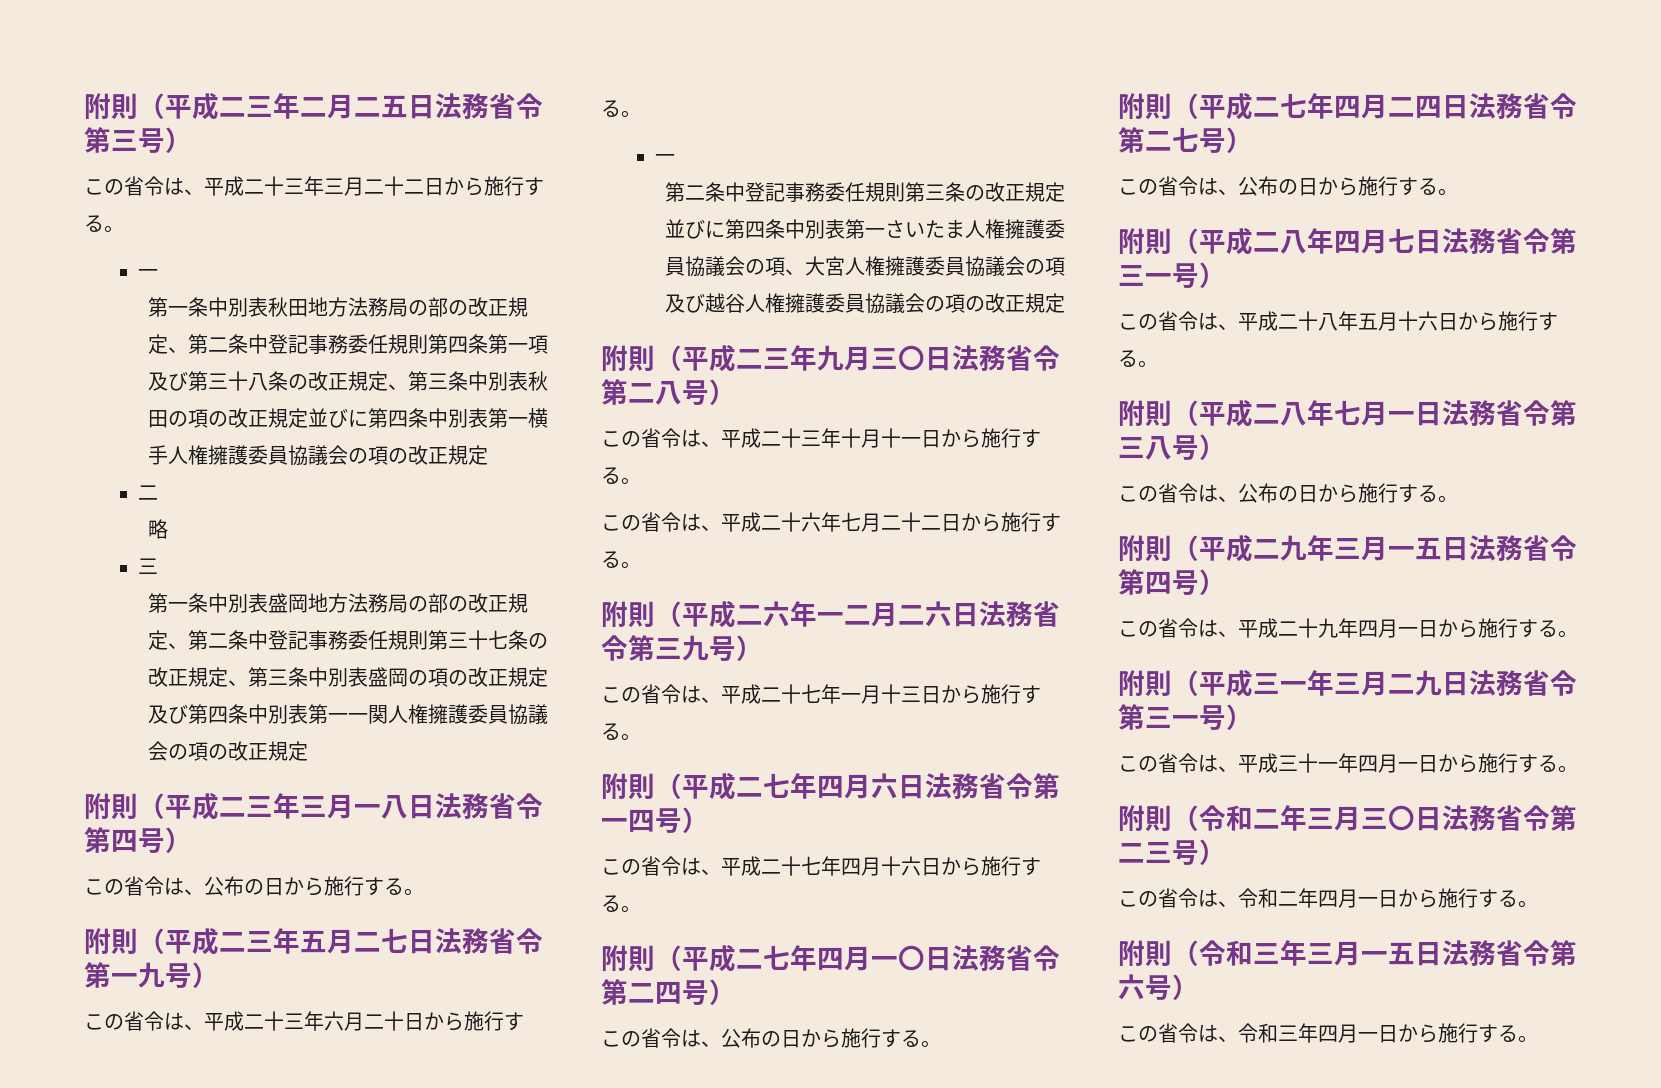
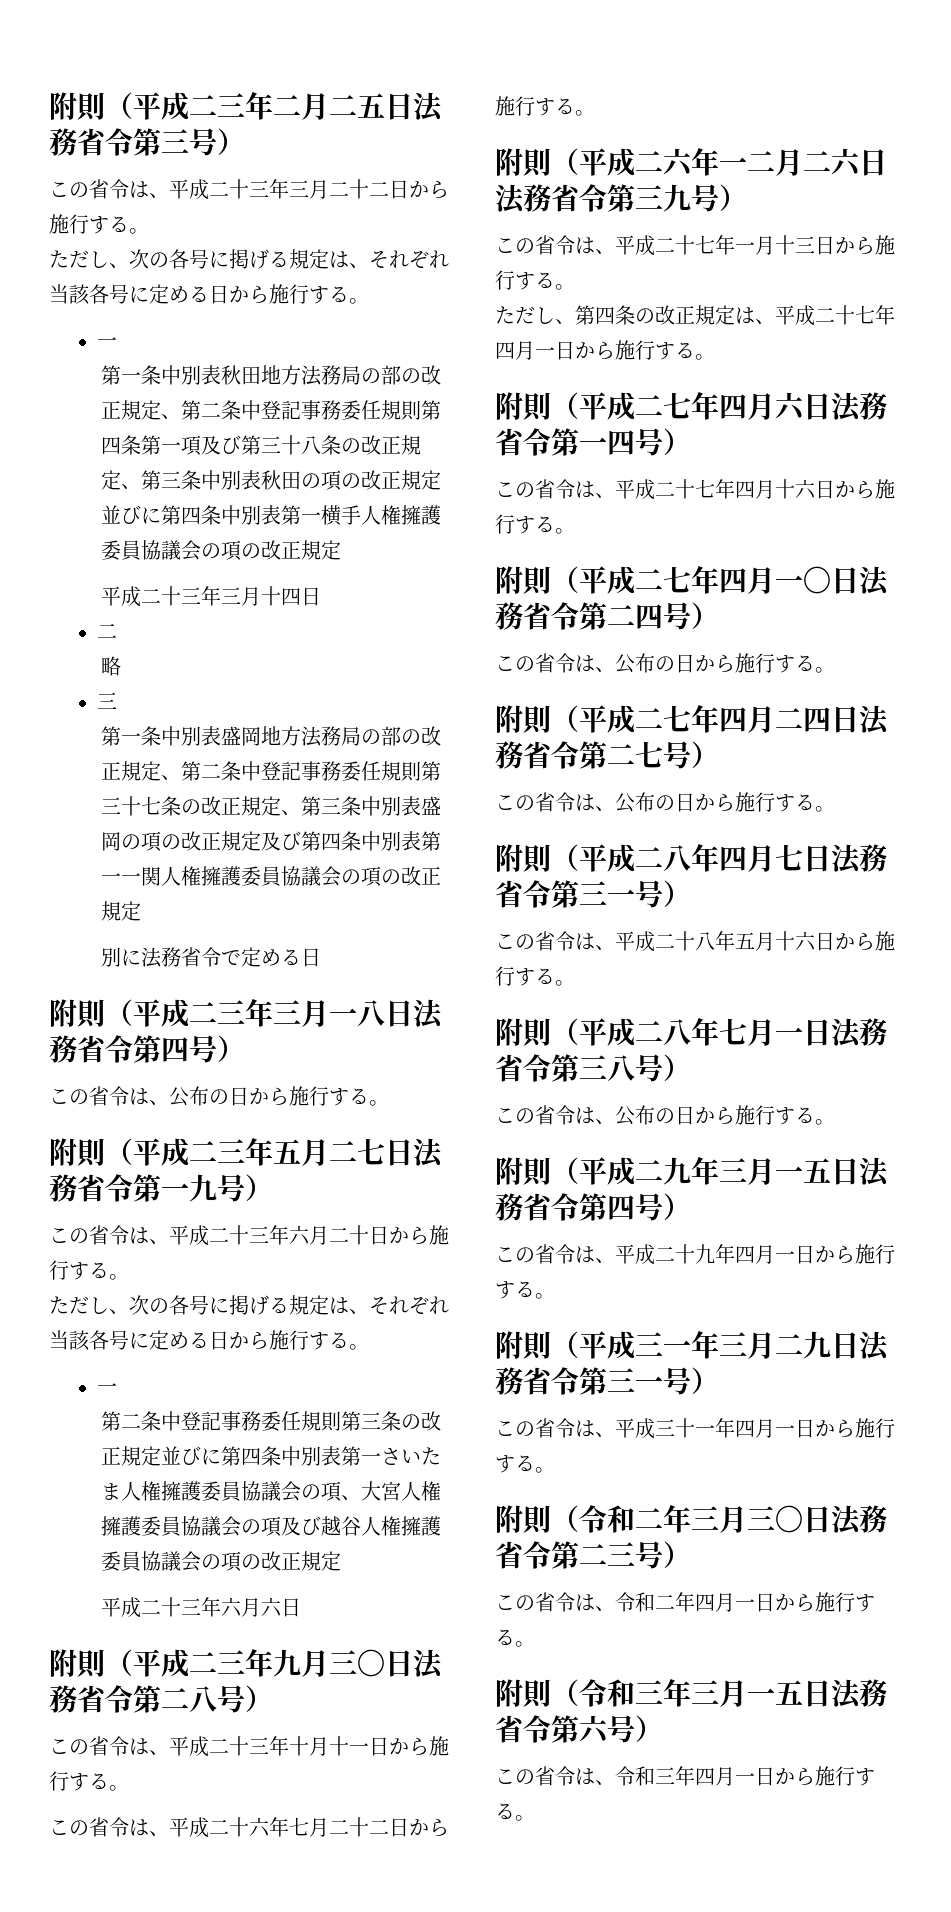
  この省令は、平成二十三年三月二十二日から施行する。
+ ただし、次の各号に掲げる規定は、それぞれ当該各号に定める日から施行する。
+ 平成二十三年三月十四日
+ 別に法務省令で定める日
  この省令は、平成二十三年六月二十日から施行する。
+ ただし、次の各号に掲げる規定は、それぞれ当該各号に定める日から施行する。
+ 平成二十三年六月六日
+ ただし、第四条の改正規定は、平成二十七年四月一日から施行する。

